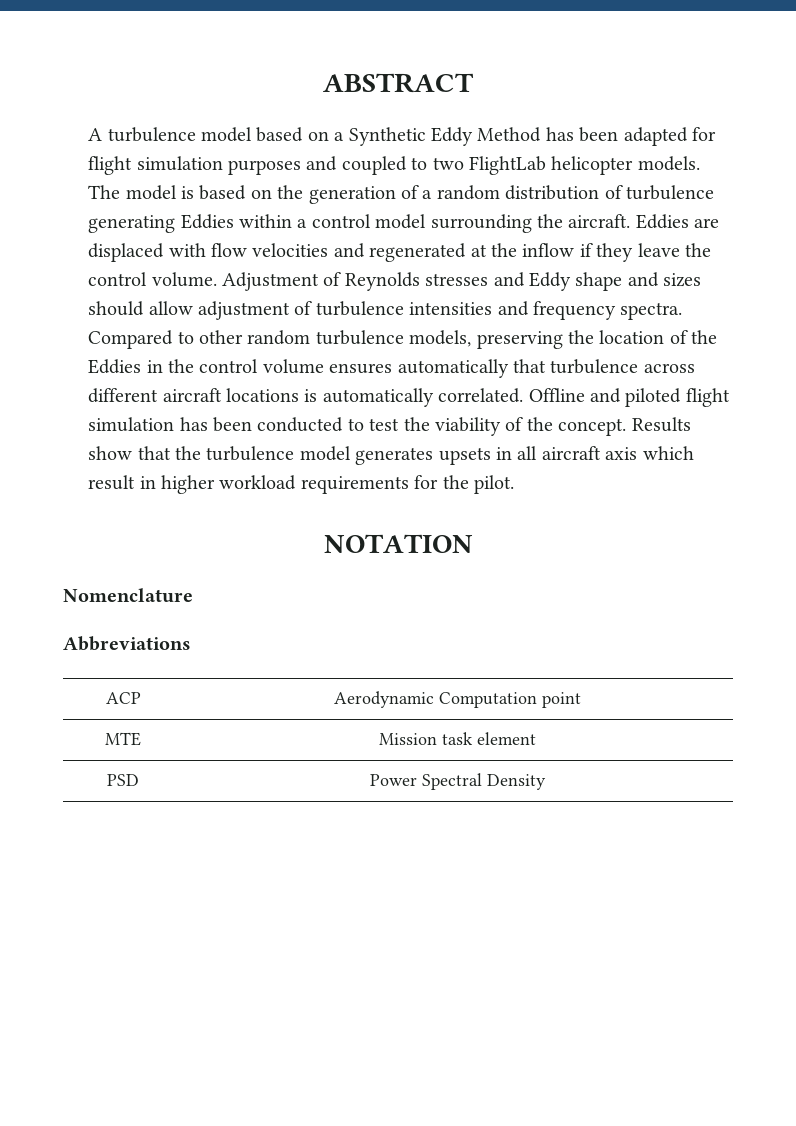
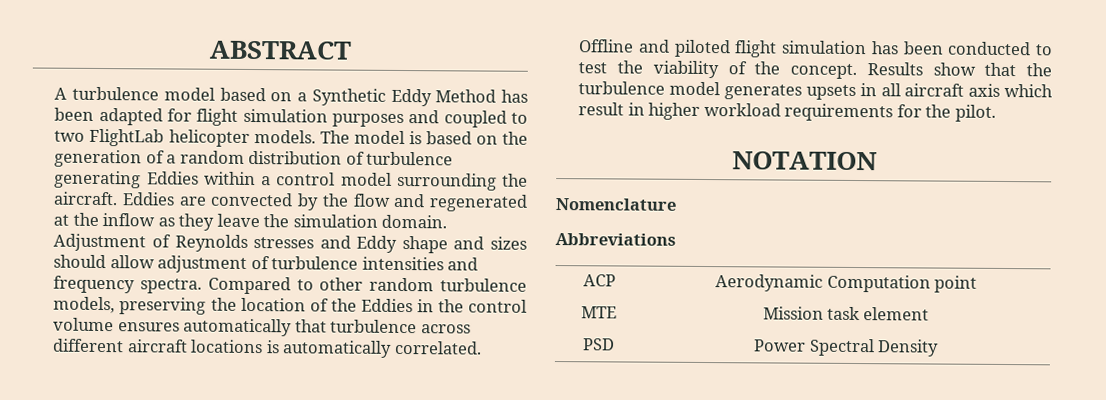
- Eddies are displaced with flow velocities and regenerated at the inflow if they leave the control volume.
+ Eddies are convected by the flow and regenerated at the inflow as they leave the simulation domain.

